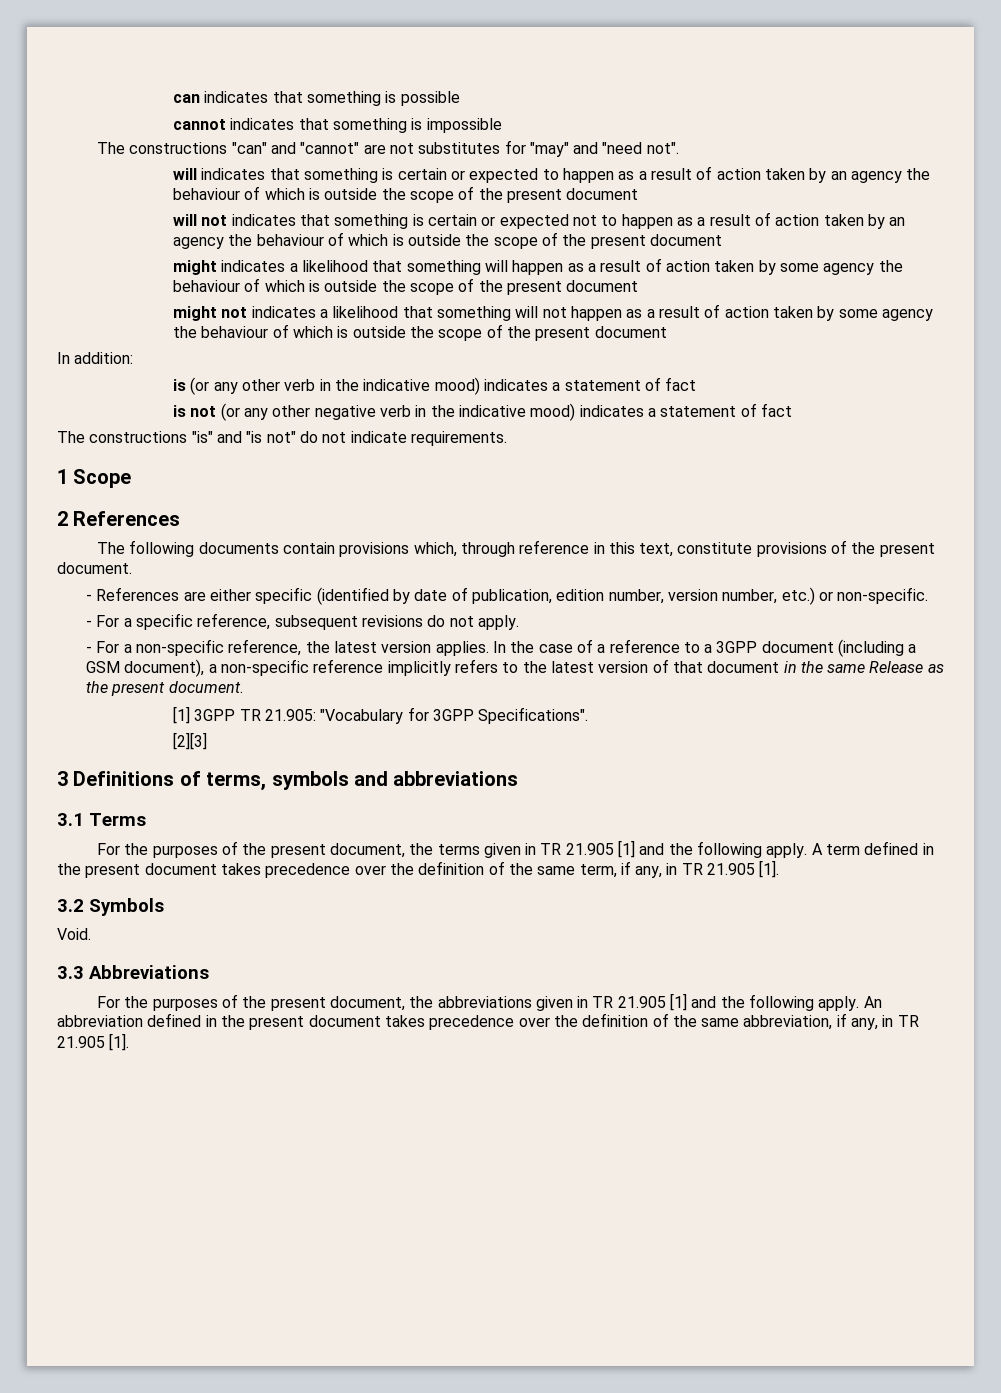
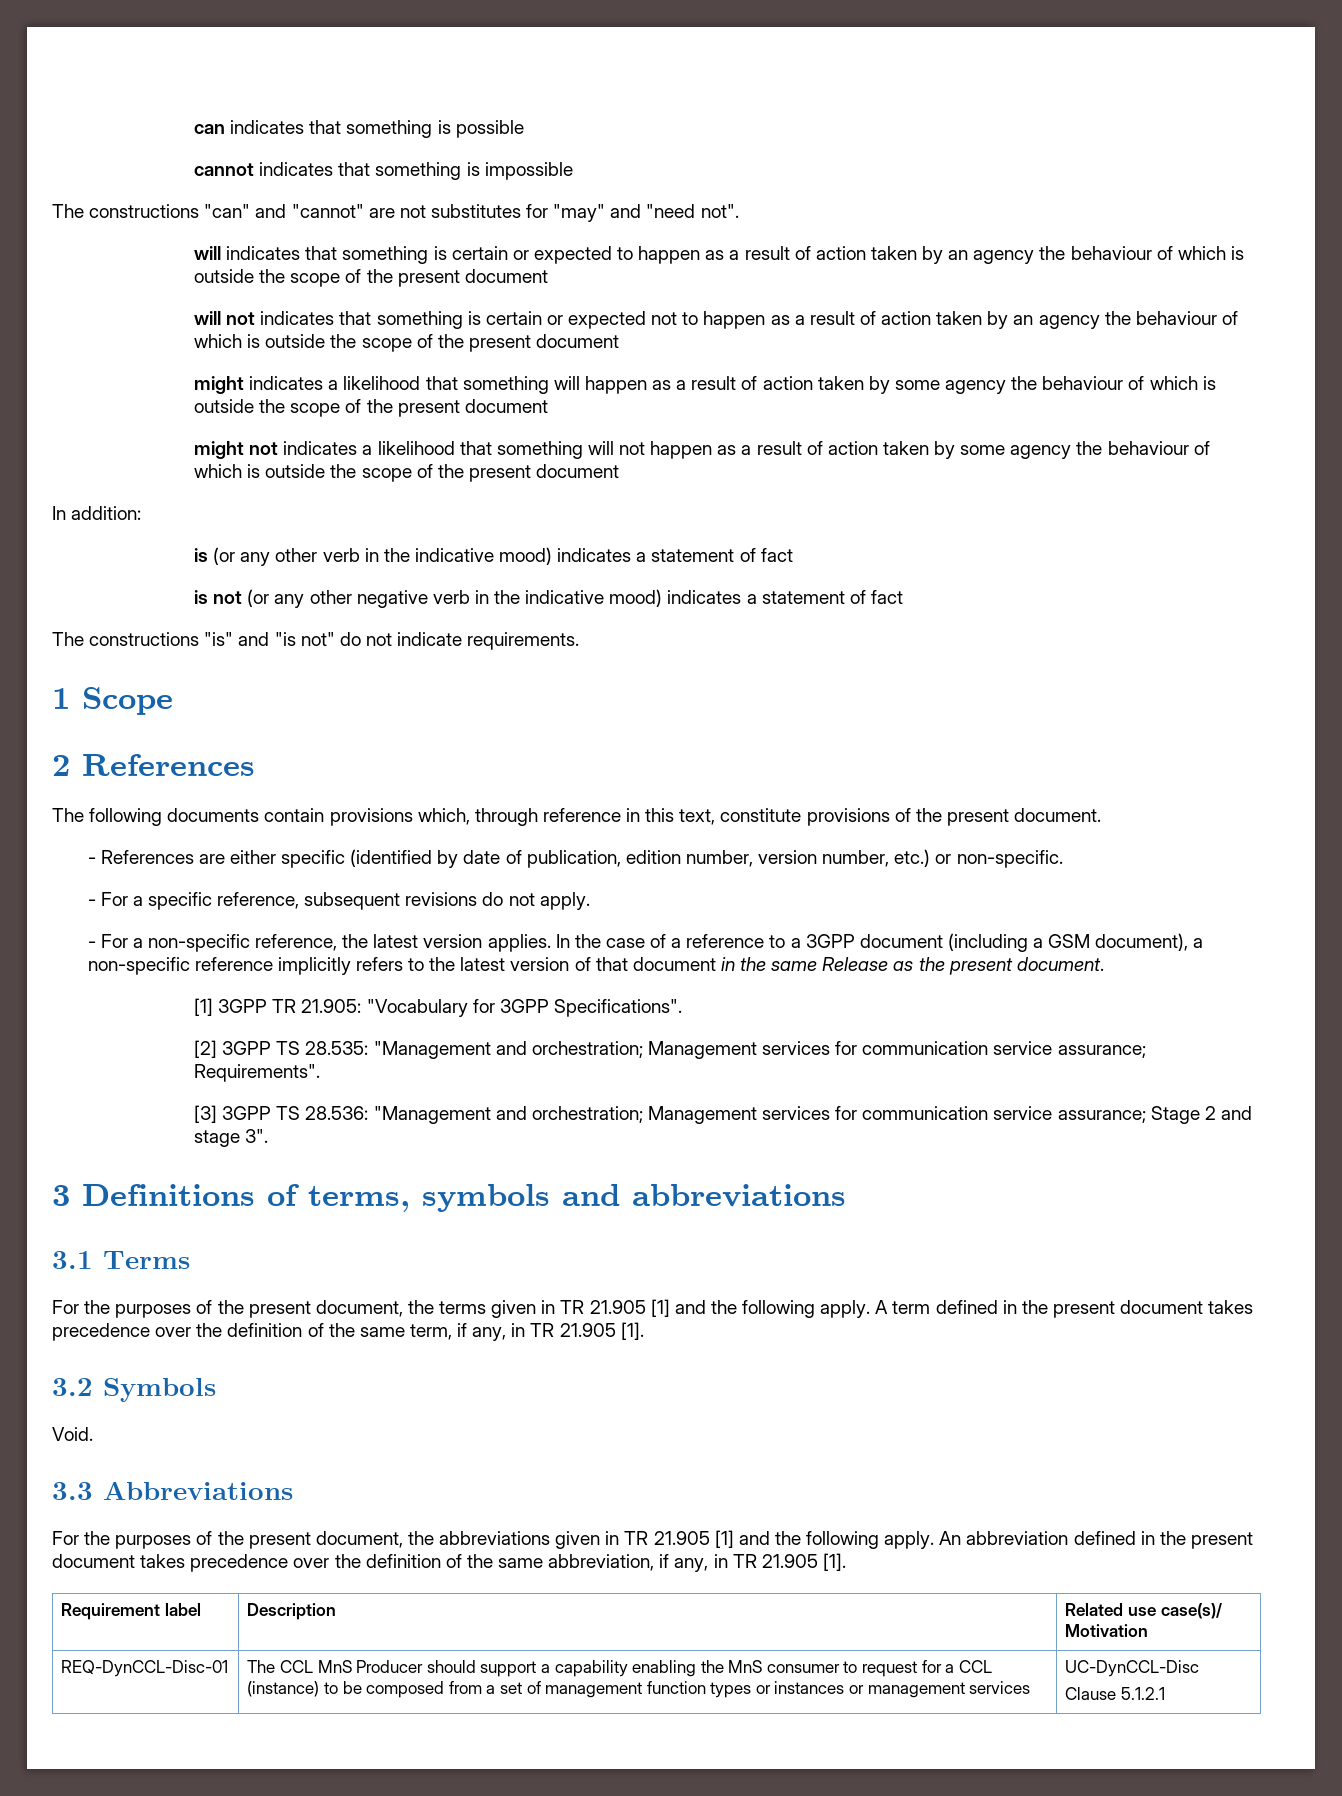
- [2][3]
+ [2] 3GPP TS 28.535: "Management and orchestration; Management services for communication service assurance; Requirements".
+ [3] 3GPP TS 28.536: "Management and orchestration; Management services for communication service assurance; Stage 2 and stage 3".
+ Requirement label | Description | Related use case(s)/ Motivation
+ REQ-DynCCL-Disc-01 | The CCL MnS Producer should support a capability enabling the MnS consumer to request for a CCL (instance) to be composed from a set of management function types or instances or management services | UC-DynCCL-Disc
+ Clause 5.1.2.1

